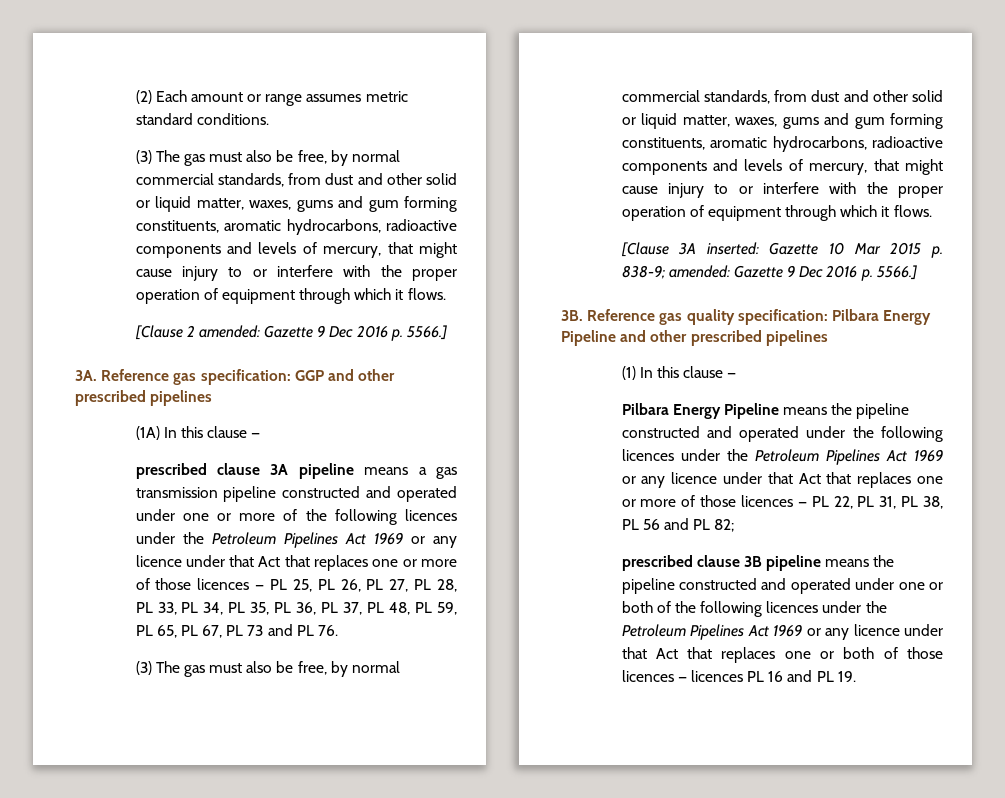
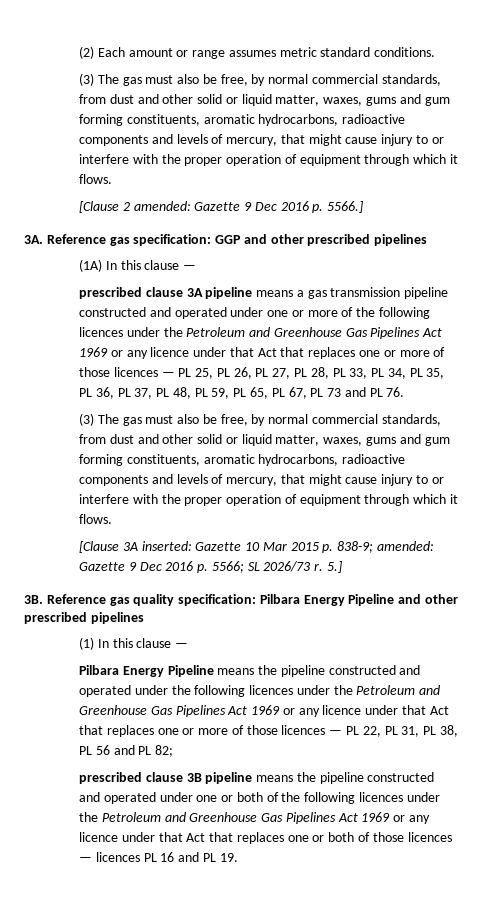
- prescribed clause 3A pipeline means a gas transmission pipeline constructed and operated under one or more of the following licences under the Petroleum Pipelines Act 1969 or any licence under that Act that replaces one or more of those licences — PL 25, PL 26, PL 27, PL 28, PL 33, PL 34, PL 35, PL 36, PL 37, PL 48, PL 59, PL 65, PL 67, PL 73 and PL 76.
+ prescribed clause 3A pipeline means a gas transmission pipeline constructed and operated under one or more of the following licences under the Petroleum and Greenhouse Gas Pipelines Act 1969 or any licence under that Act that replaces one or more of those licences — PL 25, PL 26, PL 27, PL 28, PL 33, PL 34, PL 35, PL 36, PL 37, PL 48, PL 59, PL 65, PL 67, PL 73 and PL 76.
- [Clause 3A inserted: Gazette 10 Mar 2015 p. 838-9; amended: Gazette 9 Dec 2016 p. 5566.]
+ [Clause 3A inserted: Gazette 10 Mar 2015 p. 838-9; amended: Gazette 9 Dec 2016 p. 5566; SL 2026/73 r. 5.]
- Pilbara Energy Pipeline means the pipeline constructed and operated under the following licences under the Petroleum Pipelines Act 1969 or any licence under that Act that replaces one or more of those licences — PL 22, PL 31, PL 38, PL 56 and PL 82;
+ Pilbara Energy Pipeline means the pipeline constructed and operated under the following licences under the Petroleum and Greenhouse Gas Pipelines Act 1969 or any licence under that Act that replaces one or more of those licences — PL 22, PL 31, PL 38, PL 56 and PL 82;
- prescribed clause 3B pipeline means the pipeline constructed and operated under one or both of the following licences under the Petroleum Pipelines Act 1969 or any licence under that Act that replaces one or both of those licences — licences PL 16 and PL 19.
+ prescribed clause 3B pipeline means the pipeline constructed and operated under one or both of the following licences under the Petroleum and Greenhouse Gas Pipelines Act 1969 or any licence under that Act that replaces one or both of those licences — licences PL 16 and PL 19.

